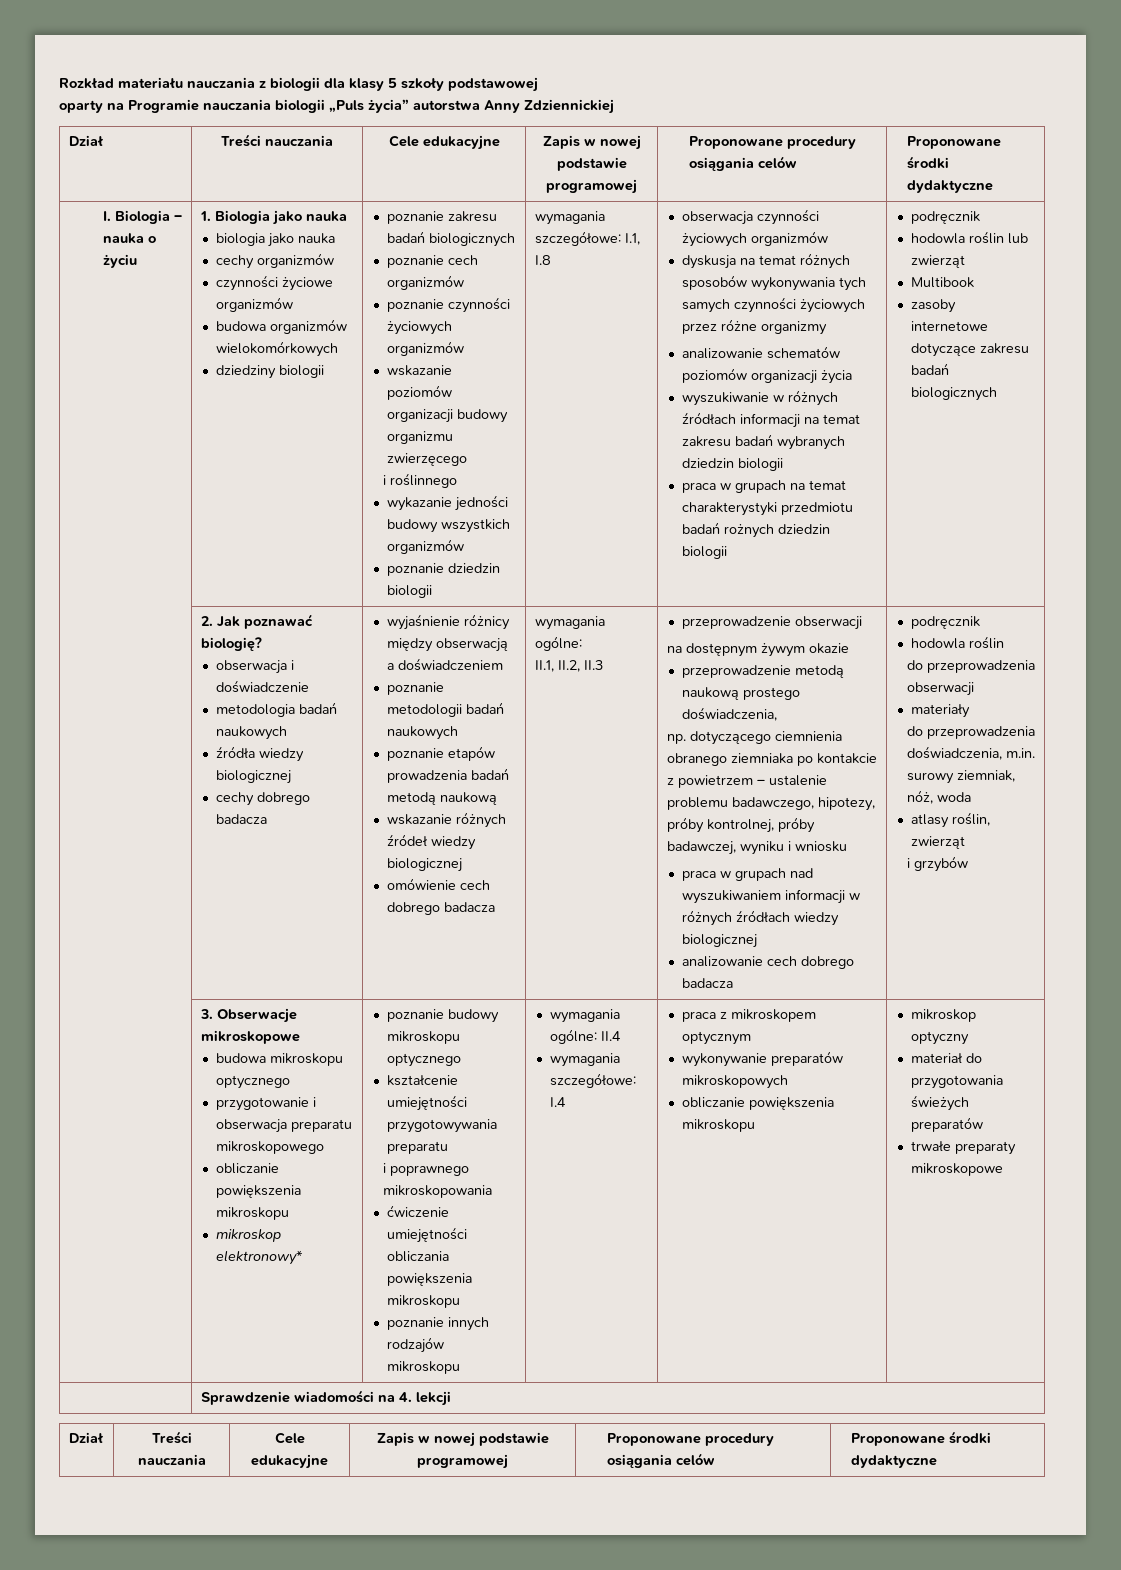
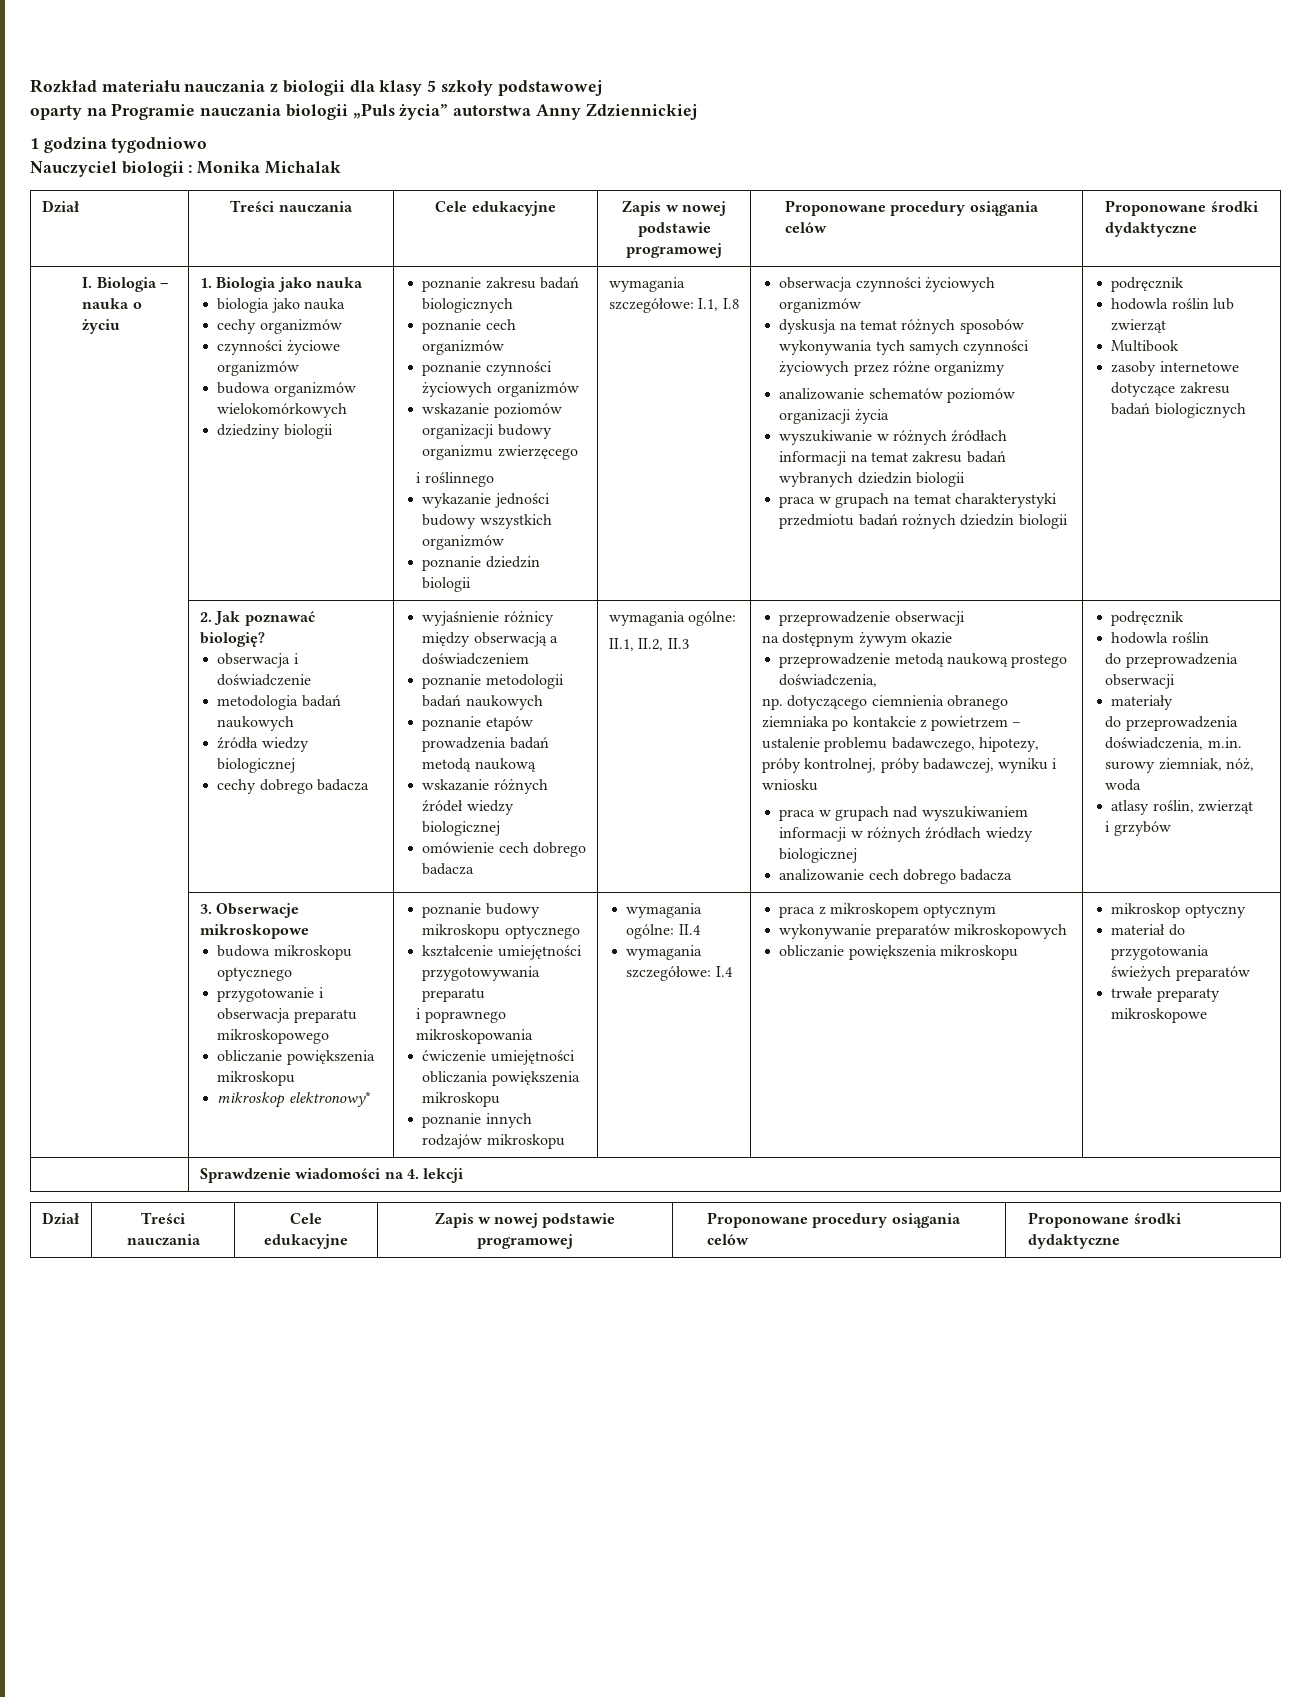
+ 1 godzina tygodniowo
+ Nauczyciel biologii : Monika Michalak

